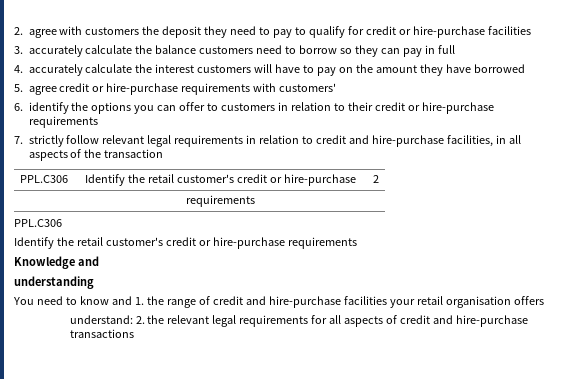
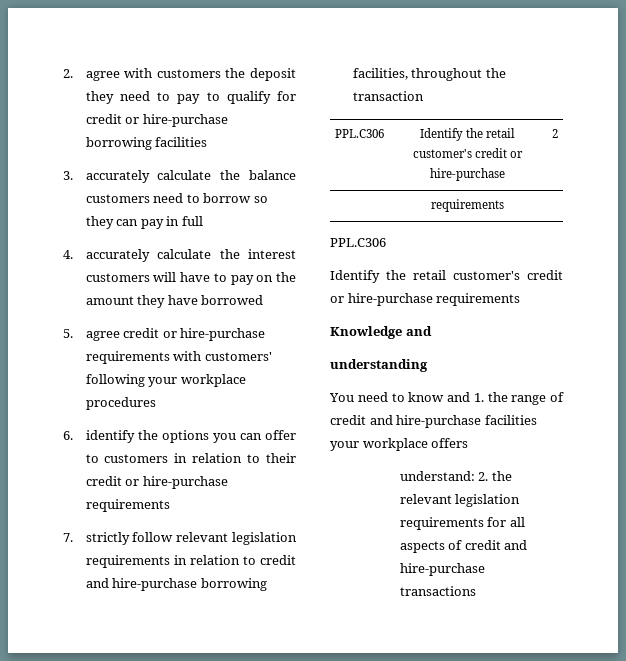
- 2. agree with customers the deposit they need to pay to qualify for credit or hire-purchase facilities
+ 2. agree with customers the deposit they need to pay to qualify for credit or hire-purchase borrowing facilities
- 5. agree credit or hire-purchase requirements with customers'
+ 5. agree credit or hire-purchase requirements with customers' following your workplace procedures
- 7. strictly follow relevant legal requirements in relation to credit and hire-purchase facilities, in all aspects of the transaction
+ 7. strictly follow relevant legislation requirements in relation to credit and hire-purchase borrowing facilities, throughout the transaction
- You need to know and 1. the range of credit and hire-purchase facilities your retail organisation offers
+ You need to know and 1. the range of credit and hire-purchase facilities your workplace offers
- understand: 2. the relevant legal requirements for all aspects of credit and hire-purchase transactions
+ understand: 2. the relevant legislation requirements for all aspects of credit and hire-purchase transactions

